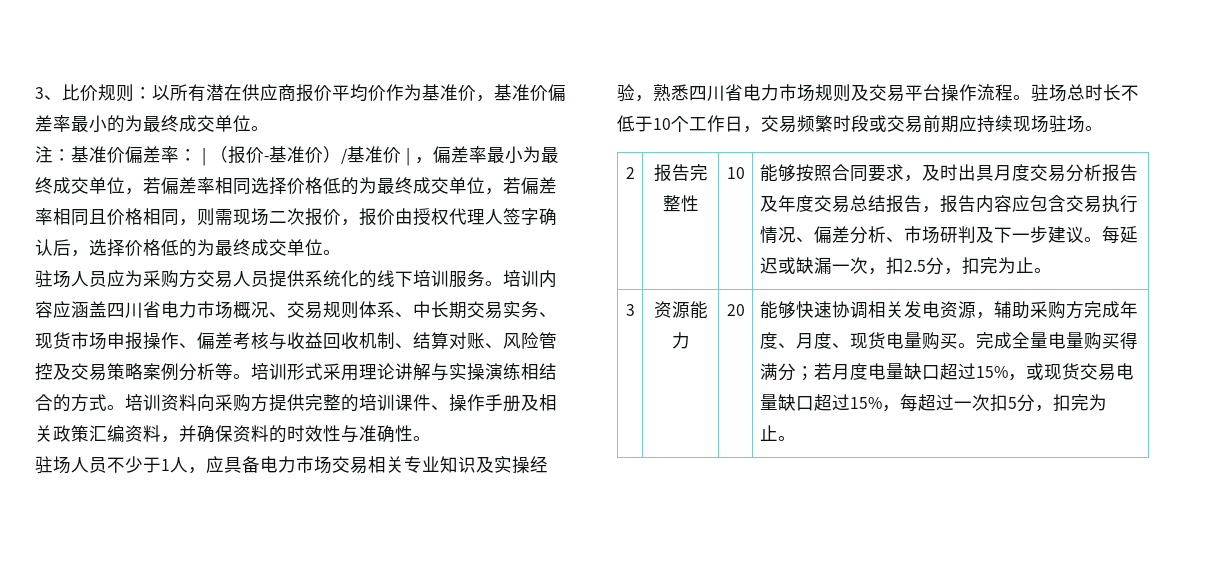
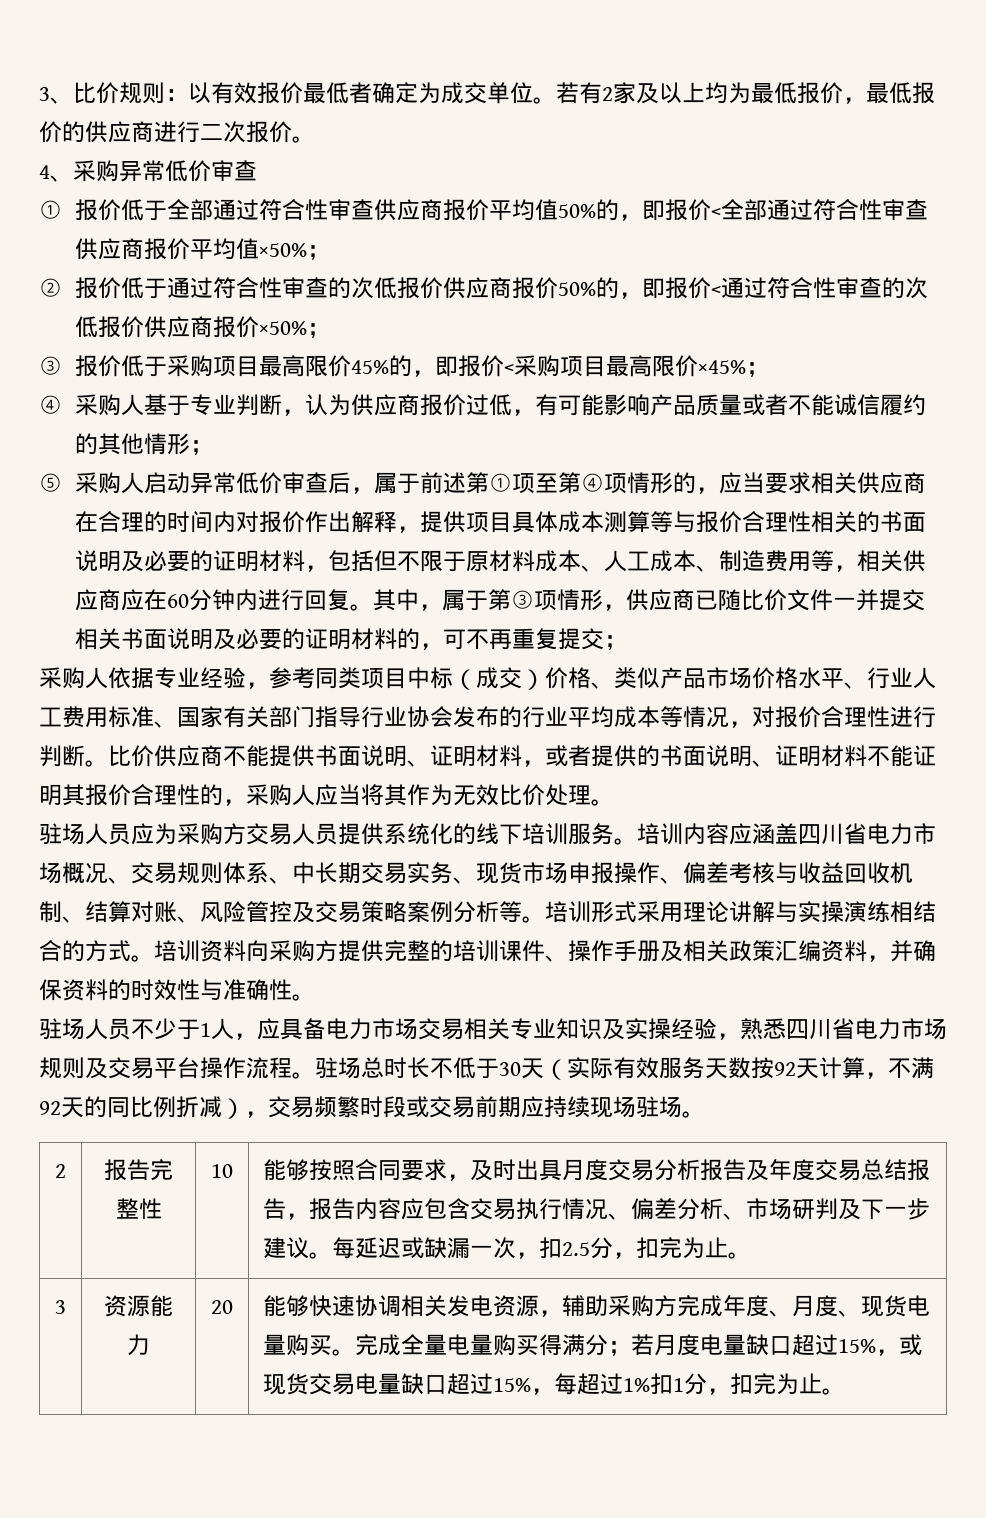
- 3、比价规则：以所有潜在供应商报价平均价作为基准价，基准价偏差率最小的为最终成交单位。
- 注：基准价偏差率： | （报价-基准价）/基准价 | ，偏差率最小为最终成交单位，若偏差率相同选择价格低的为最终成交单位，若偏差率相同且价格相同，则需现场二次报价，报价由授权代理人签字确认后，选择价格低的为最终成交单位。
+ 3、比价规则：以有效报价最低者确定为成交单位。若有2家及以上均为最低报价，最低报价的供应商进行二次报价。
+ 4、采购异常低价审查
+ ①报价低于全部通过符合性审查供应商报价平均值50%的，即报价<全部通过符合性审查供应商报价平均值×50%；
+ ②报价低于通过符合性审查的次低报价供应商报价50%的，即报价<通过符合性审查的次低报价供应商报价×50%；
+ ③报价低于采购项目最高限价45%的，即报价<采购项目最高限价×45%；
+ ④采购人基于专业判断，认为供应商报价过低，有可能影响产品质量或者不能诚信履约的其他情形；
+ ⑤采购人启动异常低价审查后，属于前述第①项至第④项情形的，应当要求相关供应商在合理的时间内对报价作出解释，提供项目具体成本测算等与报价合理性相关的书面说明及必要的证明材料，包括但不限于原材料成本、人工成本、制造费用等，相关供应商应在60分钟内进行回复。其中，属于第③项情形，供应商已随比价文件一并提交相关书面说明及必要的证明材料的，可不再重复提交；
+ 采购人依据专业经验，参考同类项目中标（成交）价格、类似产品市场价格水平、行业人工费用标准、国家有关部门指导行业协会发布的行业平均成本等情况，对报价合理性进行判断。比价供应商不能提供书面说明、证明材料，或者提供的书面说明、证明材料不能证明其报价合理性的，采购人应当将其作为无效比价处理。
- 驻场总时长不低于10个工作日，交易频繁时段或交易前期应持续现场驻场。
+ 驻场总时长不低于30天（实际有效服务天数按92天计算，不满92天的同比例折减），交易频繁时段或交易前期应持续现场驻场。
- 完成全量电量购买得满分；若月度电量缺口超过15%，或现货交易电量缺口超过15%，每超过一次扣5分，扣完为止。
+ 完成全量电量购买得满分；若月度电量缺口超过15%，或现货交易电量缺口超过15%，每超过1%扣1分，扣完为止。

